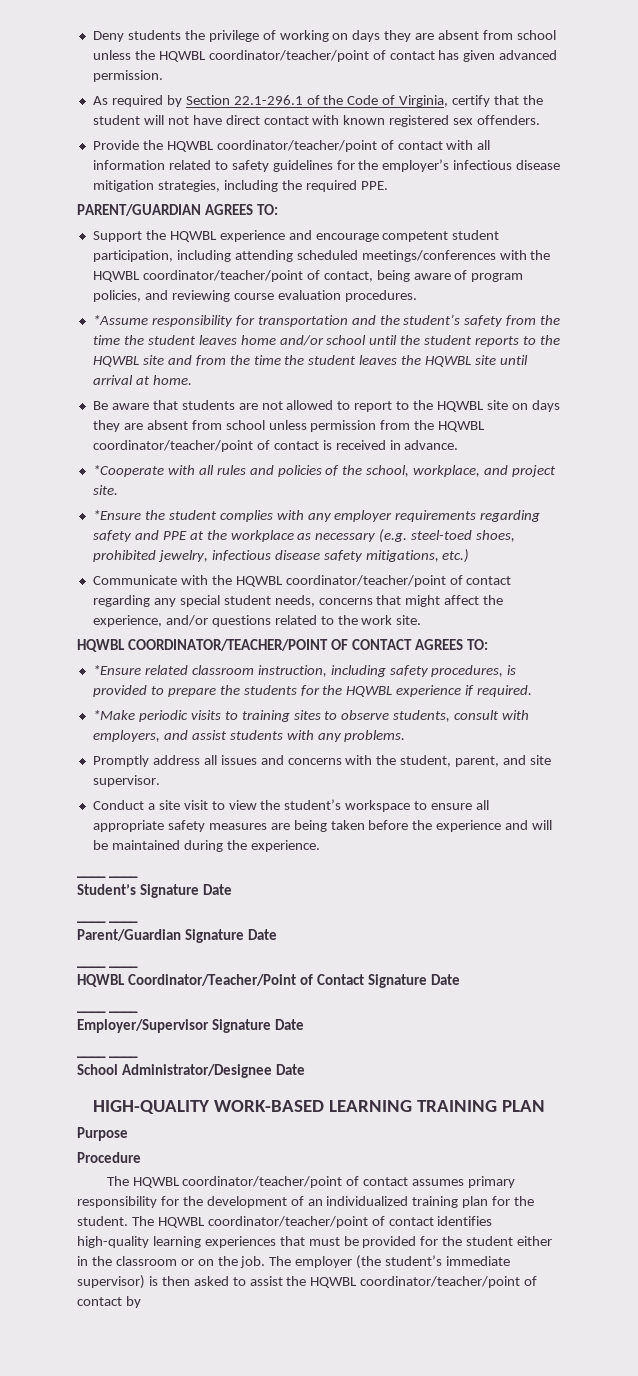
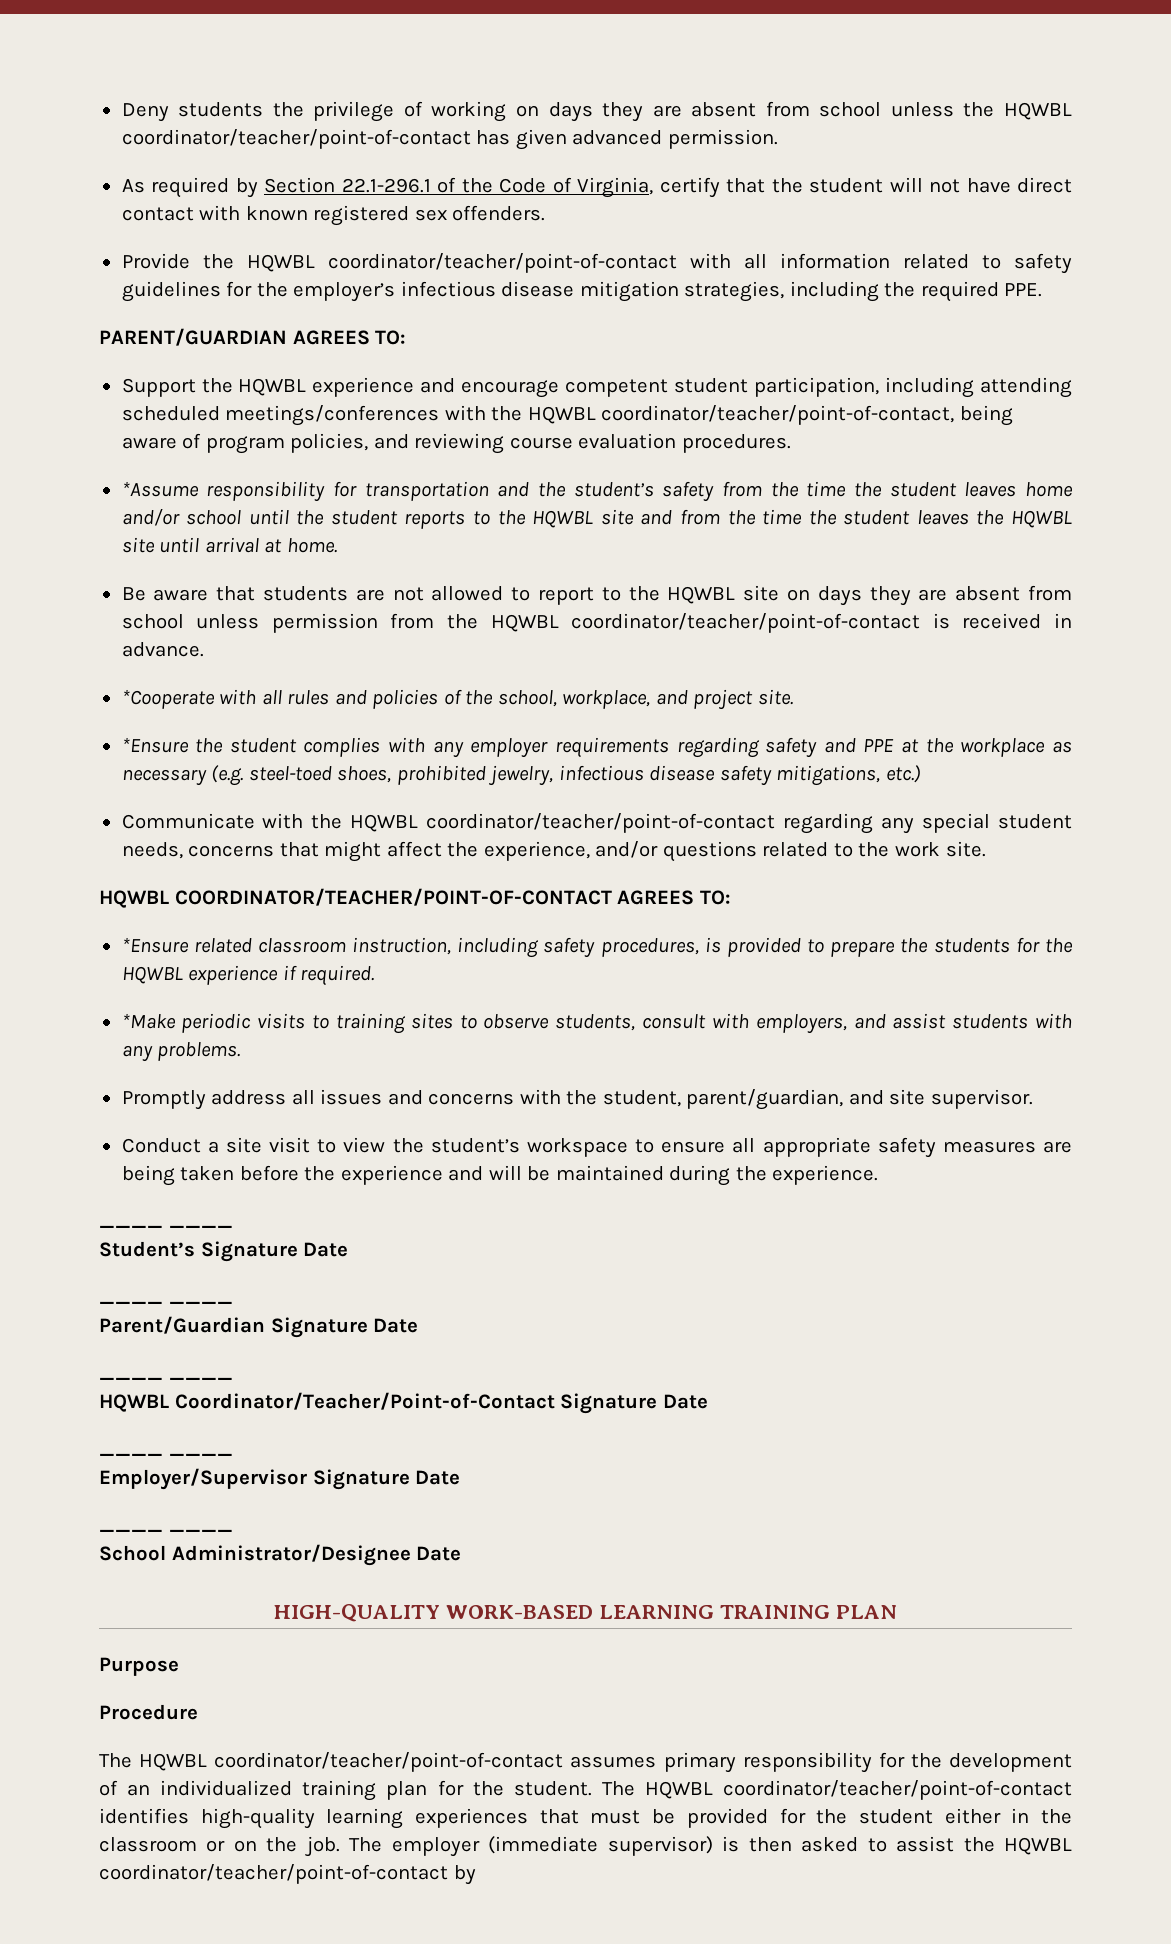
- Deny students the privilege of working on days they are absent from school unless the HQWBL coordinator/teacher/point of contact has given advanced permission.
+ Deny students the privilege of working on days they are absent from school unless the HQWBL coordinator/teacher/point-of-contact has given advanced permission.
- Provide the HQWBL coordinator/teacher/point of contact with all information related to safety guidelines for the employer’s infectious disease mitigation strategies, including the required PPE.
+ Provide the HQWBL coordinator/teacher/point-of-contact with all information related to safety guidelines for the employer’s infectious disease mitigation strategies, including the required PPE.
- Support the HQWBL experience and encourage competent student participation, including attending scheduled meetings/conferences with the HQWBL coordinator/teacher/point of contact, being aware of program policies, and reviewing course evaluation procedures.
+ Support the HQWBL experience and encourage competent student participation, including attending scheduled meetings/conferences with the HQWBL coordinator/teacher/point-of-contact, being aware of program policies, and reviewing course evaluation procedures.
- Be aware that students are not allowed to report to the HQWBL site on days they are absent from school unless permission from the HQWBL coordinator/teacher/point of contact is received in advance.
+ Be aware that students are not allowed to report to the HQWBL site on days they are absent from school unless permission from the HQWBL coordinator/teacher/point-of-contact is received in advance.
- Communicate with the HQWBL coordinator/teacher/point of contact regarding any special student needs, concerns that might affect the experience, and/or questions related to the work site.
+ Communicate with the HQWBL coordinator/teacher/point-of-contact regarding any special student needs, concerns that might affect the experience, and/or questions related to the work site.
- HQWBL COORDINATOR/TEACHER/POINT OF CONTACT AGREES TO:
+ HQWBL COORDINATOR/TEACHER/POINT-OF-CONTACT AGREES TO:
- Promptly address all issues and concerns with the student, parent, and site supervisor.
+ Promptly address all issues and concerns with the student, parent/guardian, and site supervisor.
- HQWBL Coordinator/Teacher/Point of Contact Signature Date
+ HQWBL Coordinator/Teacher/Point-of-Contact Signature Date
- The HQWBL coordinator/teacher/point of contact assumes primary responsibility for the development of an individualized training plan for the student.
+ The HQWBL coordinator/teacher/point-of-contact assumes primary responsibility for the development of an individualized training plan for the student.
- The HQWBL coordinator/teacher/point of contact identifies high-quality learning experiences that must be provided for the student either in the classroom or on the job.
+ The HQWBL coordinator/teacher/point-of-contact identifies high-quality learning experiences that must be provided for the student either in the classroom or on the job.
- The employer (the student’s immediate supervisor) is then asked to assist the HQWBL coordinator/teacher/point of contact by
+ The employer (immediate supervisor) is then asked to assist the HQWBL coordinator/teacher/point-of-contact by

